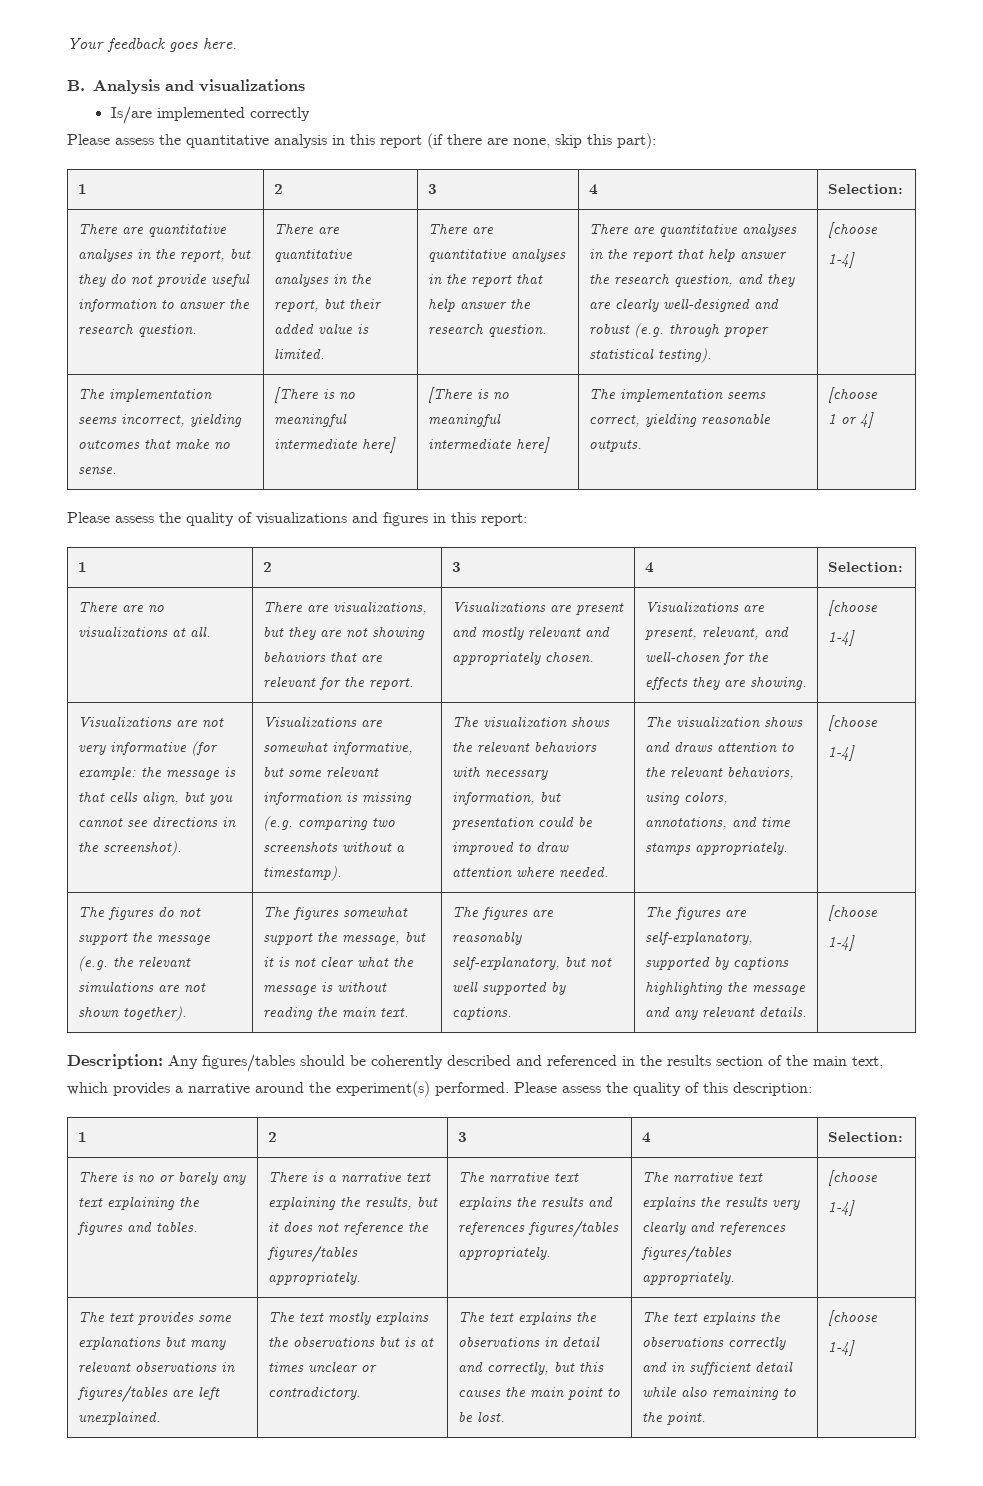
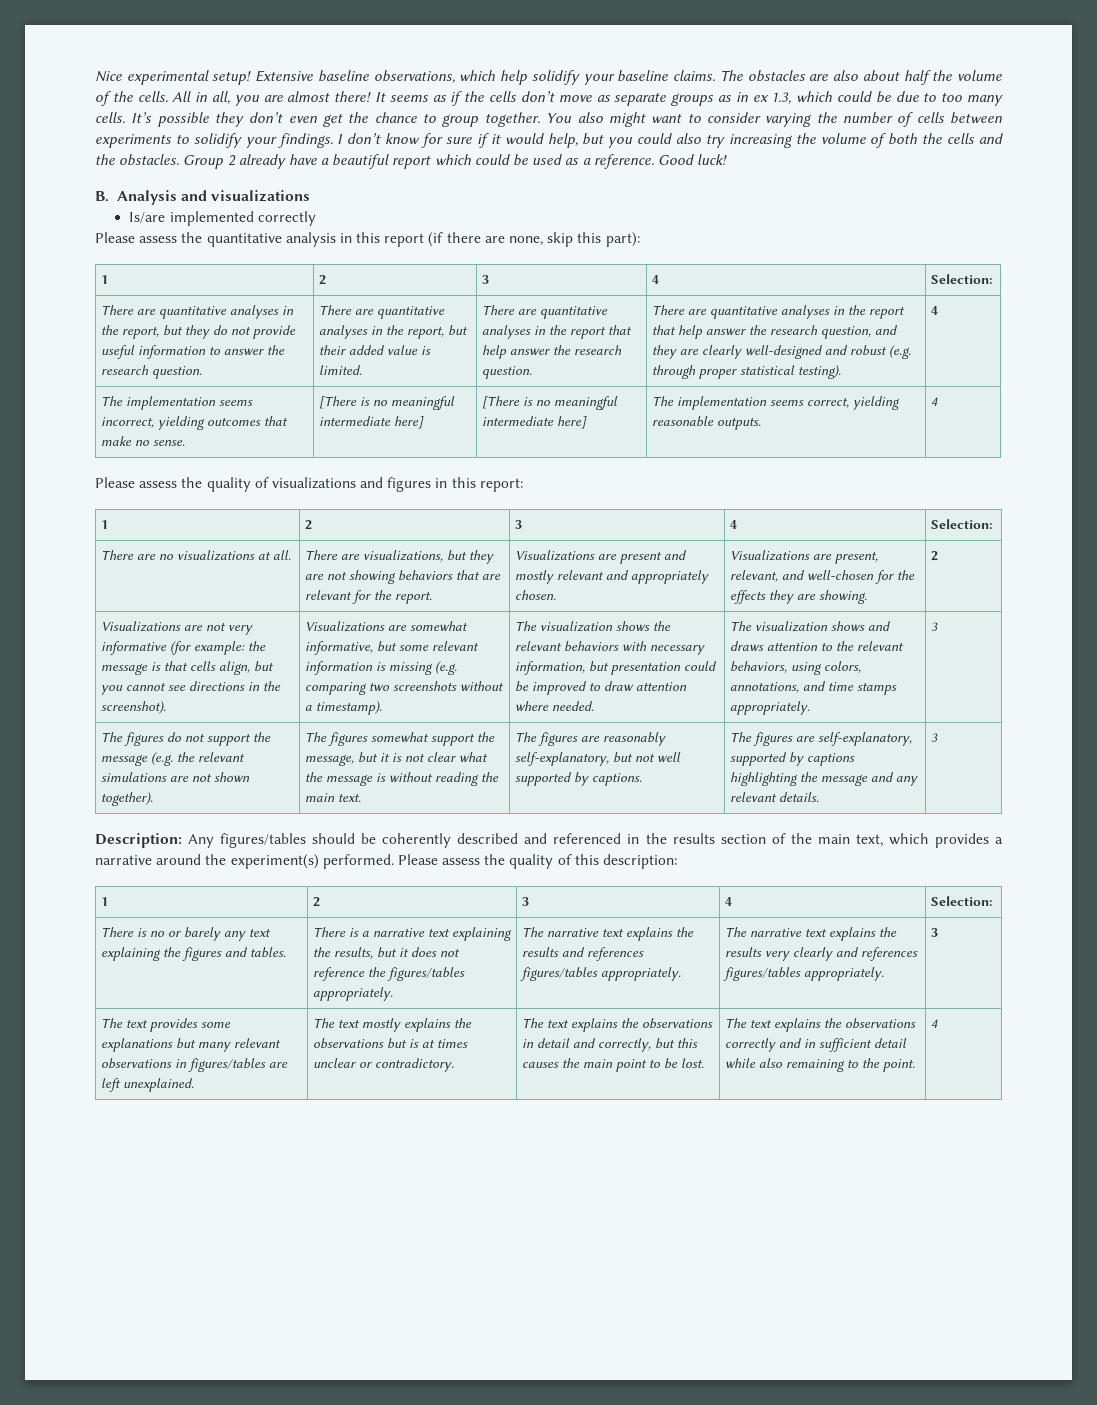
- Your feedback goes here.
+ Nice experimental setup! Extensive baseline observations, which help solidify your baseline claims. The obstacles are also about half the volume of the cells. All in all, you are almost there! It seems as if the cells don’t move as separate groups as in ex 1.3, which could be due to too many cells. It’s possible they don’t even get the chance to group together. You also might want to consider varying the number of cells between experiments to solidify your findings. I don’t know for sure if it would help, but you could also try increasing the volume of both the cells and the obstacles. Group 2 already have a beautiful report which could be used as a reference. Good luck!
- There are quantitative analyses in the report that help answer the research question, and they are clearly well-designed and robust (e.g. through proper statistical testing). | [choose
- 1-4]
+ There are quantitative analyses in the report that help answer the research question, and they are clearly well-designed and robust (e.g. through proper statistical testing). | 4
- The implementation seems incorrect, yielding outcomes that make no sense. | [There is no meaningful intermediate here] | [There is no meaningful intermediate here] | The implementation seems correct, yielding reasonable outputs. | [choose
- 1 or 4]
+ The implementation seems incorrect, yielding outcomes that make no sense. | [There is no meaningful intermediate here] | [There is no meaningful intermediate here] | The implementation seems correct, yielding reasonable outputs. | 4
- Visualizations are present, relevant, and well-chosen for the effects they are showing. | [choose
- 1-4]
+ Visualizations are present, relevant, and well-chosen for the effects they are showing. | 2
- The visualization shows and draws attention to the relevant behaviors, using colors, annotations, and time stamps appropriately. | [choose
- 1-4]
+ The visualization shows and draws attention to the relevant behaviors, using colors, annotations, and time stamps appropriately. | 3
- The figures are self-explanatory, supported by captions highlighting the message and any relevant details. | [choose
- 1-4]
+ The figures are self-explanatory, supported by captions highlighting the message and any relevant details. | 3
- The narrative text explains the results very clearly and references figures/tables appropriately. | [choose
- 1-4]
+ The narrative text explains the results very clearly and references figures/tables appropriately. | 3
- The text explains the observations correctly and in sufficient detail while also remaining to the point. | [choose
- 1-4]
+ The text explains the observations correctly and in sufficient detail while also remaining to the point. | 4

